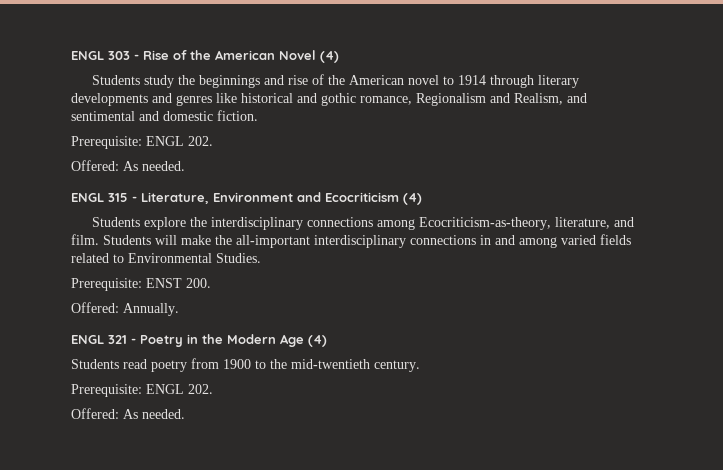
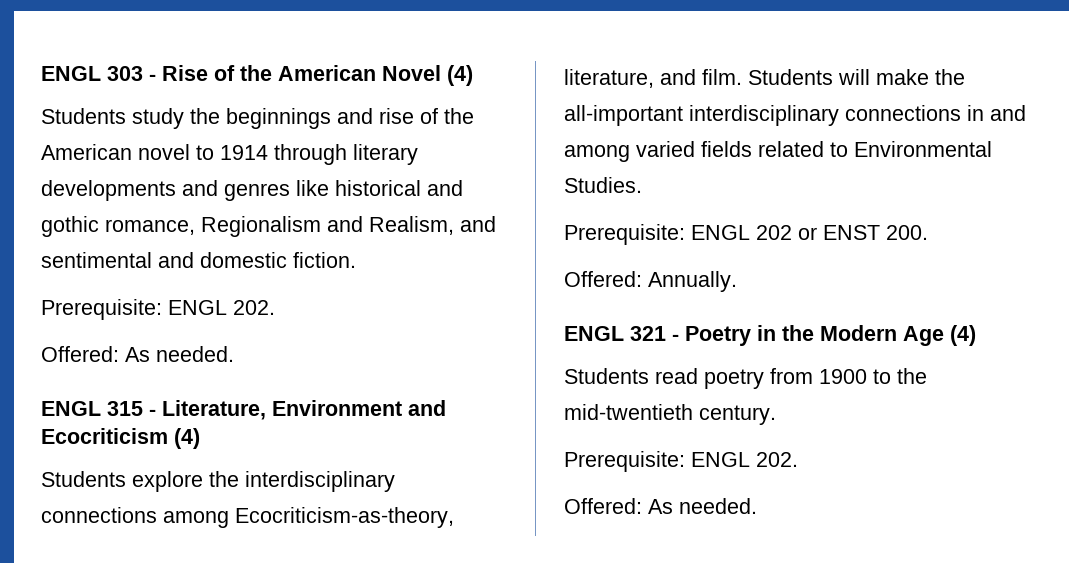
- Prerequisite: ENST 200.
+ Prerequisite: ENGL 202 or ENST 200.

